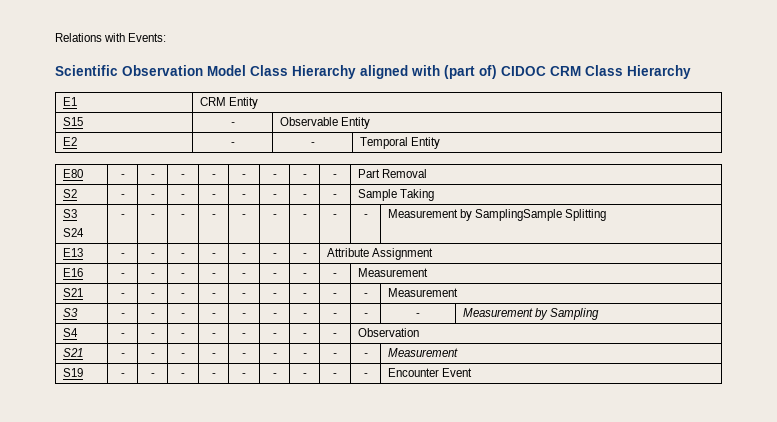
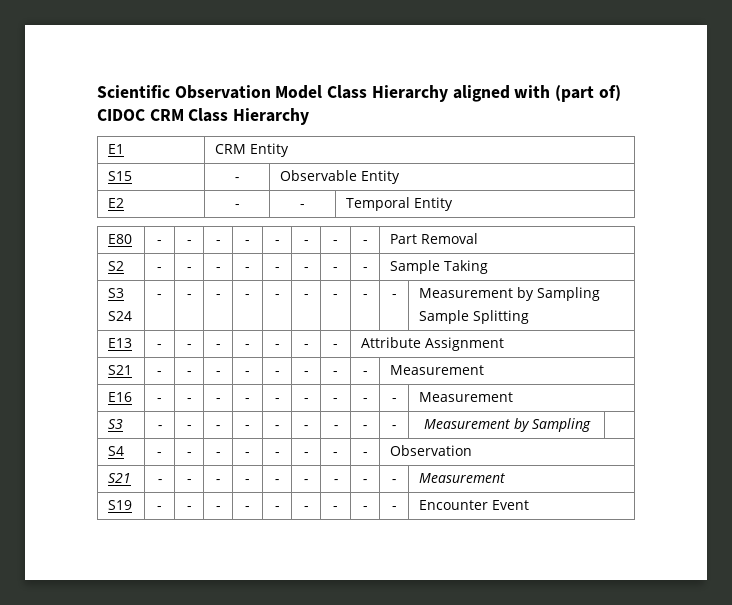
- Relations with Events:
  S2 | - | - | - | - | - | - | - | - | Sample Taking
  S3
- S24 | - | - | - | - | - | - | - | - | - | Measurement by SamplingSample Splitting
+ S24 | - | - | - | - | - | - | - | - | - | Measurement by Sampling
+ Sample Splitting
- E16 | - | - | - | - | - | - | - | - | Measurement
- S21 | - | - | - | - | - | - | - | - | - | Measurement
+ S21 | - | - | - | - | - | - | - | - | Measurement
+ E16 | - | - | - | - | - | - | - | - | - | Measurement
- S3 | - | - | - | - | - | - | - | - | - | - | Measurement by Sampling
+ S3 | - | - | - | - | - | - | - | - | - | Measurement by Sampling |

